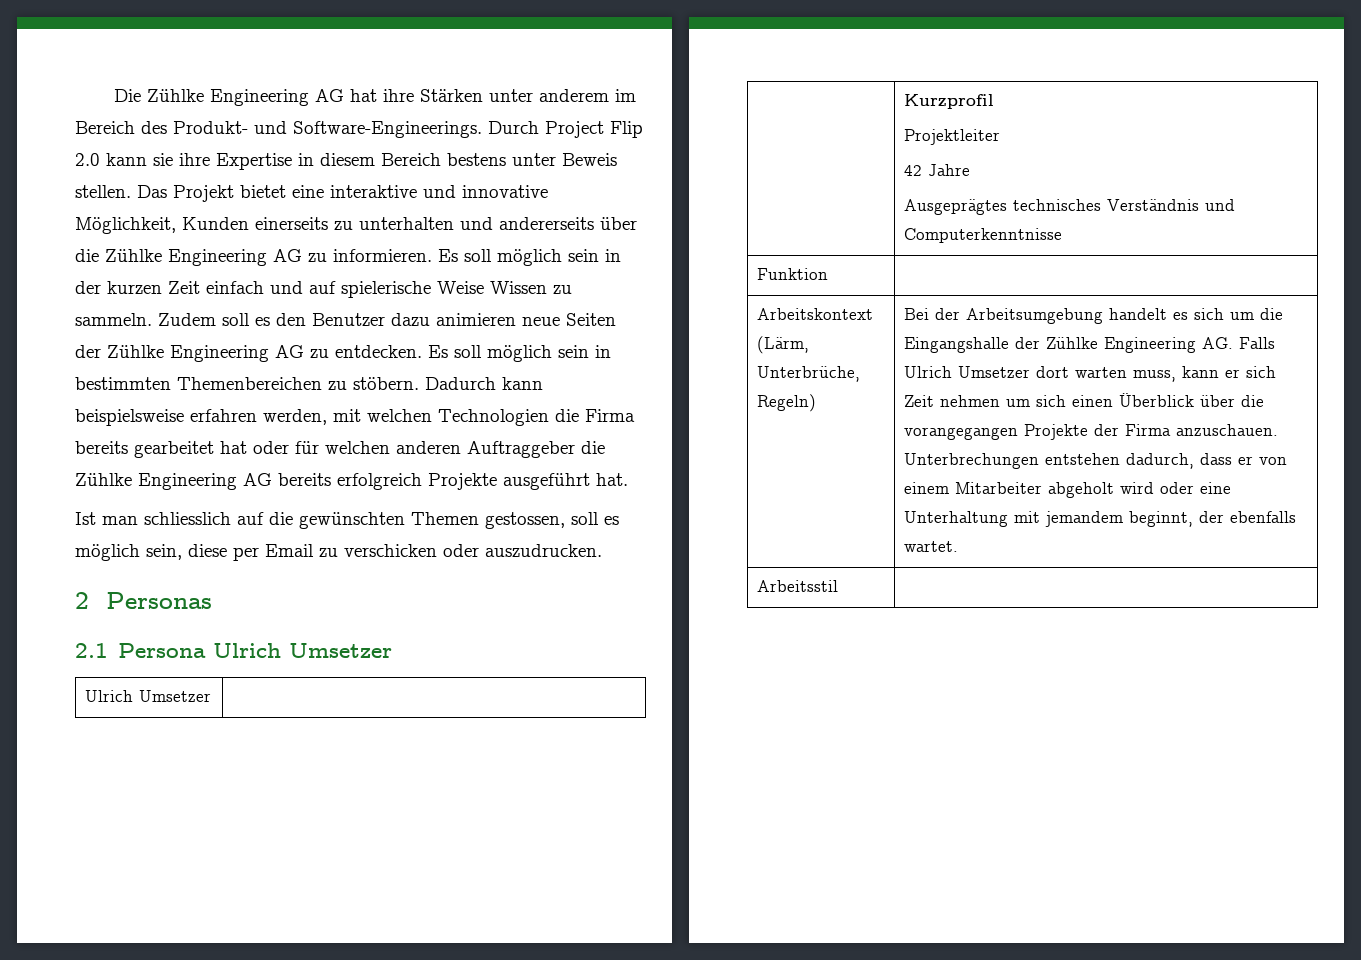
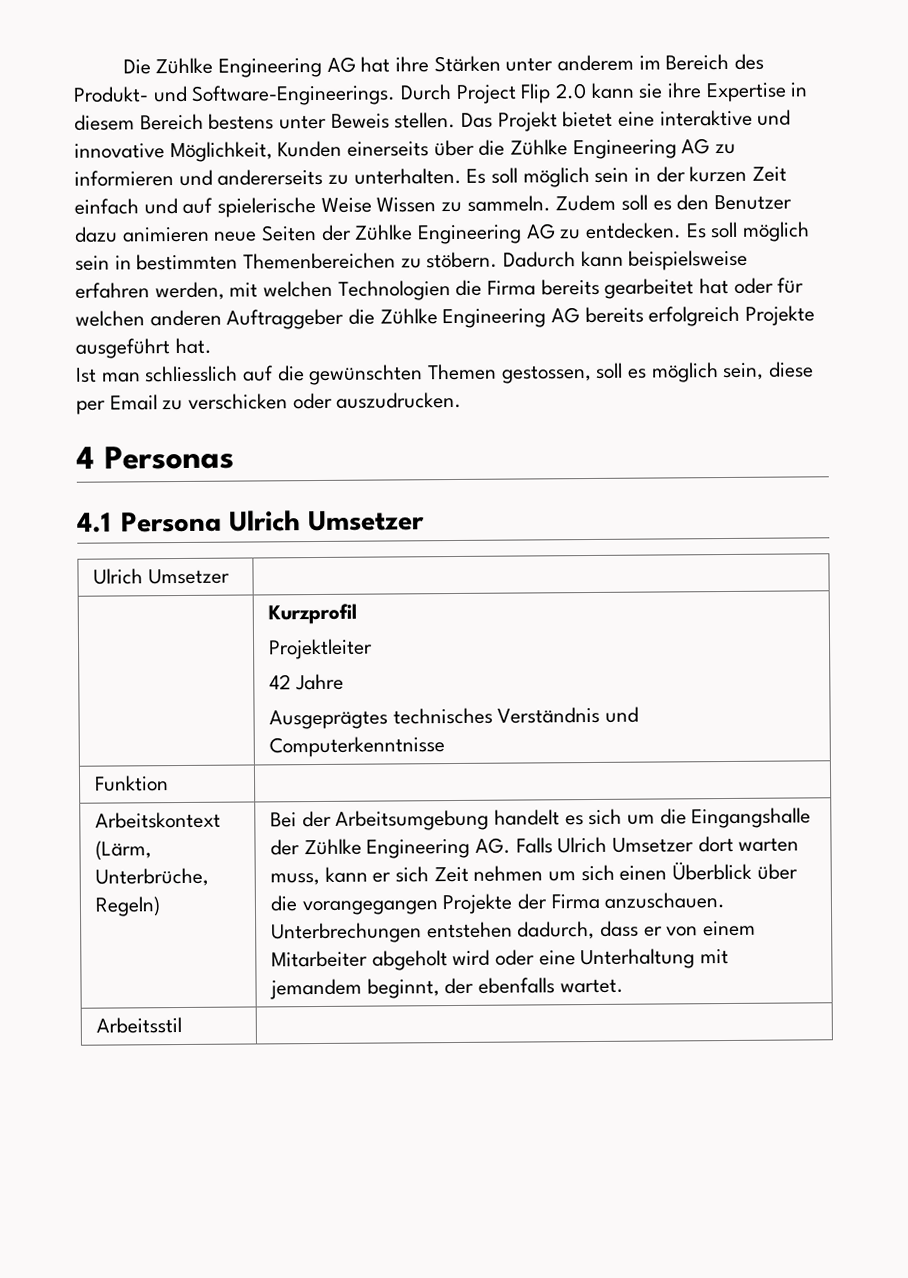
- Das Projekt bietet eine interaktive und innovative Möglichkeit, Kunden einerseits zu unterhalten und andererseits über die Zühlke Engineering AG zu informieren.
+ Das Projekt bietet eine interaktive und innovative Möglichkeit, Kunden einerseits über die Zühlke Engineering AG zu informieren und andererseits zu unterhalten.
- 2 Personas
+ 4 Personas
- 2.1 Persona Ulrich Umsetzer
+ 4.1 Persona Ulrich Umsetzer

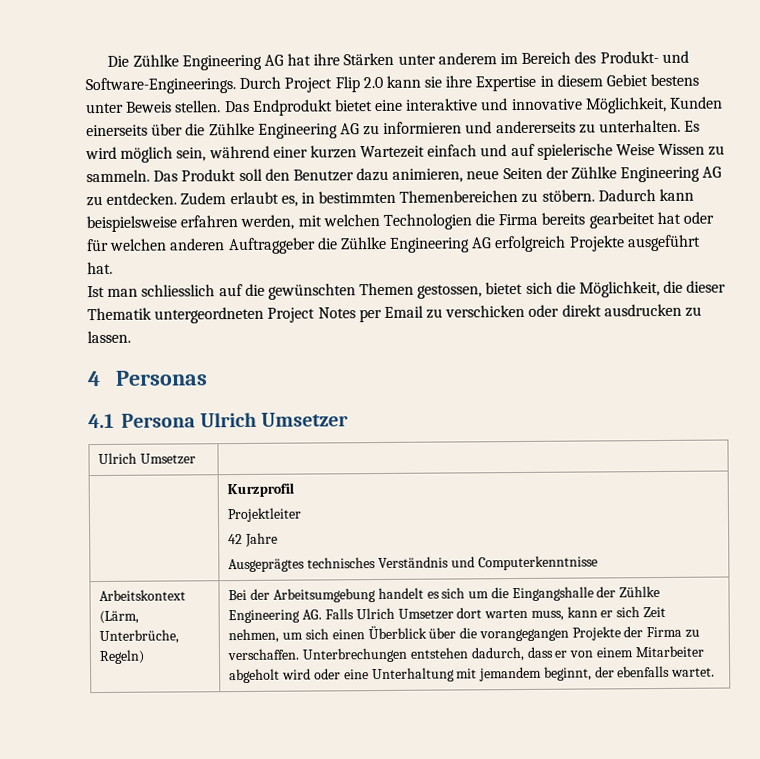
- Durch Project Flip 2.0 kann sie ihre Expertise in diesem Bereich bestens unter Beweis stellen.
+ Durch Project Flip 2.0 kann sie ihre Expertise in diesem Gebiet bestens unter Beweis stellen.
- Das Projekt bietet eine interaktive und innovative Möglichkeit, Kunden einerseits über die Zühlke Engineering AG zu informieren und andererseits zu unterhalten.
+ Das Endprodukt bietet eine interaktive und innovative Möglichkeit, Kunden einerseits über die Zühlke Engineering AG zu informieren und andererseits zu unterhalten.
- Es soll möglich sein in der kurzen Zeit einfach und auf spielerische Weise Wissen zu sammeln.
+ Es wird möglich sein, während einer kurzen Wartezeit einfach und auf spielerische Weise Wissen zu sammeln.
- Zudem soll es den Benutzer dazu animieren neue Seiten der Zühlke Engineering AG zu entdecken.
+ Das Produkt soll den Benutzer dazu animieren, neue Seiten der Zühlke Engineering AG zu entdecken.
- Es soll möglich sein in bestimmten Themenbereichen zu stöbern.
+ Zudem erlaubt es, in bestimmten Themenbereichen zu stöbern.
- Dadurch kann beispielsweise erfahren werden, mit welchen Technologien die Firma bereits gearbeitet hat oder für welchen anderen Auftraggeber die Zühlke Engineering AG bereits erfolgreich Projekte ausgeführt hat.
+ Dadurch kann beispielsweise erfahren werden, mit welchen Technologien die Firma bereits gearbeitet hat oder für welchen anderen Auftraggeber die Zühlke Engineering AG erfolgreich Projekte ausgeführt hat.
- Ist man schliesslich auf die gewünschten Themen gestossen, soll es möglich sein, diese per Email zu verschicken oder auszudrucken.
+ Ist man schliesslich auf die gewünschten Themen gestossen, bietet sich die Möglichkeit, die dieser Thematik untergeordneten Project Notes per Email zu verschicken oder direkt ausdrucken zu lassen.
- Funktion |
- Bei der Arbeitsumgebung handelt es sich um die Eingangshalle der Zühlke Engineering AG. Falls Ulrich Umsetzer dort warten muss, kann er sich Zeit nehmen um sich einen Überblick über die vorangegangen Projekte der Firma anzuschauen.
+ Bei der Arbeitsumgebung handelt es sich um die Eingangshalle der Zühlke Engineering AG. Falls Ulrich Umsetzer dort warten muss, kann er sich Zeit nehmen, um sich einen Überblick über die vorangegangen Projekte der Firma zu verschaffen.
- Arbeitsstil |

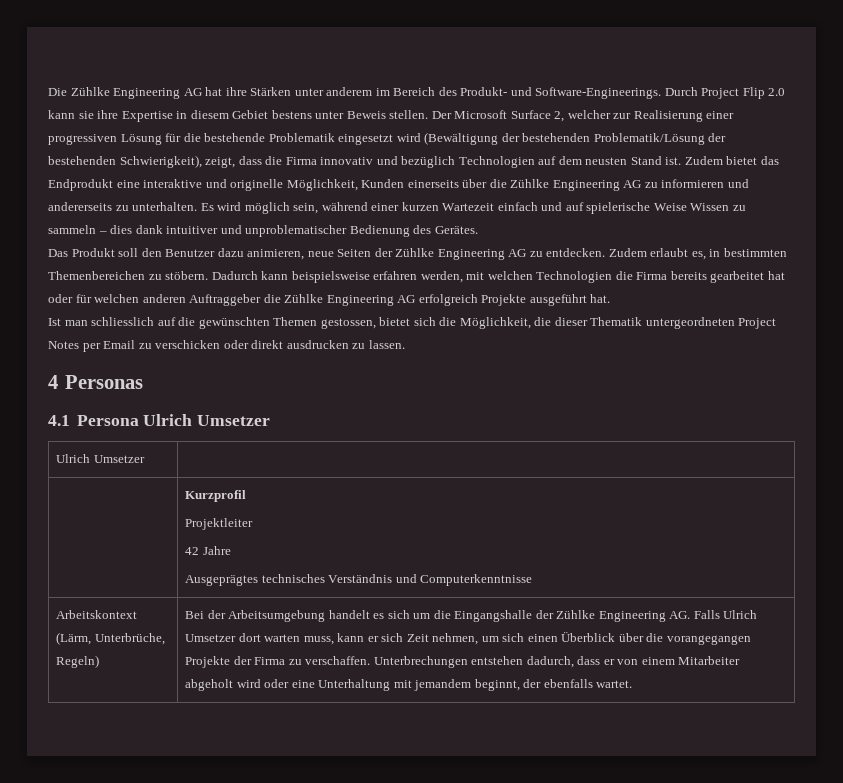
- Das Endprodukt bietet eine interaktive und innovative Möglichkeit, Kunden einerseits über die Zühlke Engineering AG zu informieren und andererseits zu unterhalten.
+ Der Microsoft Surface 2, welcher zur Realisierung einer progressiven Lösung für die bestehende Problematik eingesetzt wird (Bewältigung der bestehenden Problematik/Lösung der bestehenden Schwierigkeit), zeigt, dass die Firma innovativ und bezüglich Technologien auf dem neusten Stand ist. Zudem bietet das Endprodukt eine interaktive und originelle Möglichkeit, Kunden einerseits über die Zühlke Engineering AG zu informieren und andererseits zu unterhalten.
- Es wird möglich sein, während einer kurzen Wartezeit einfach und auf spielerische Weise Wissen zu sammeln. Das Produkt soll den Benutzer dazu animieren, neue Seiten der Zühlke Engineering AG zu entdecken.
+ Es wird möglich sein, während einer kurzen Wartezeit einfach und auf spielerische Weise Wissen zu sammeln – dies dank intuitiver und unproblematischer Bedienung des Gerätes.
+ Das Produkt soll den Benutzer dazu animieren, neue Seiten der Zühlke Engineering AG zu entdecken.

